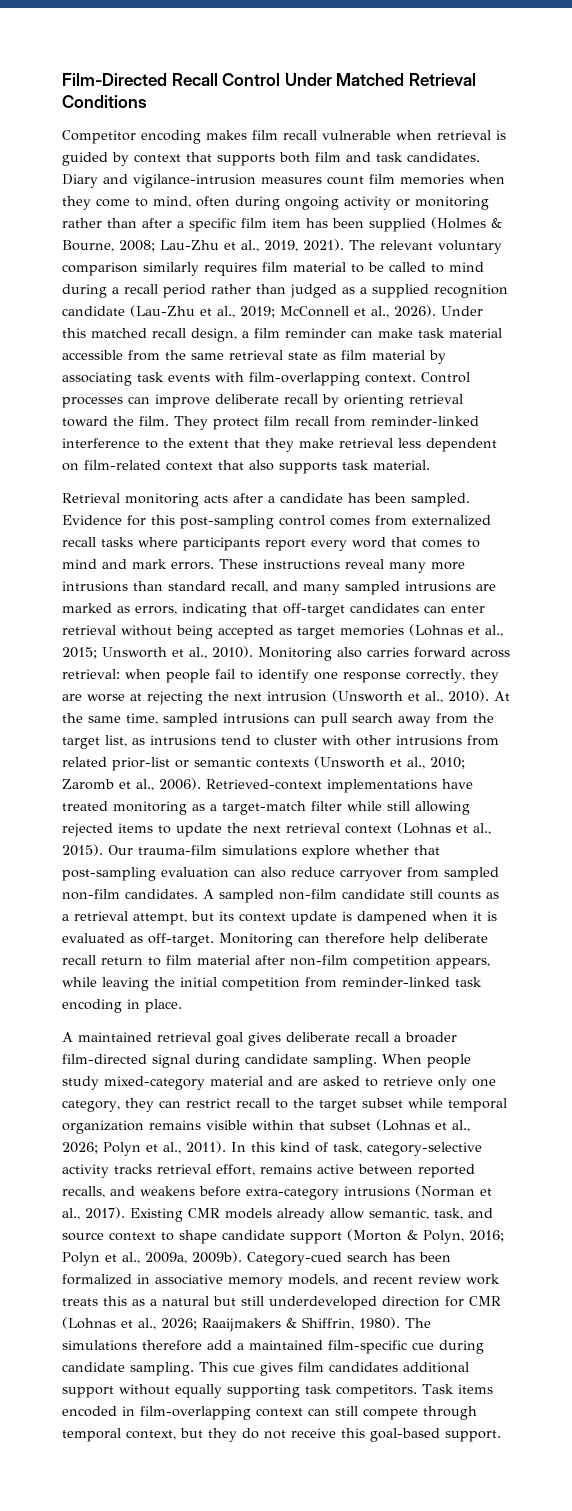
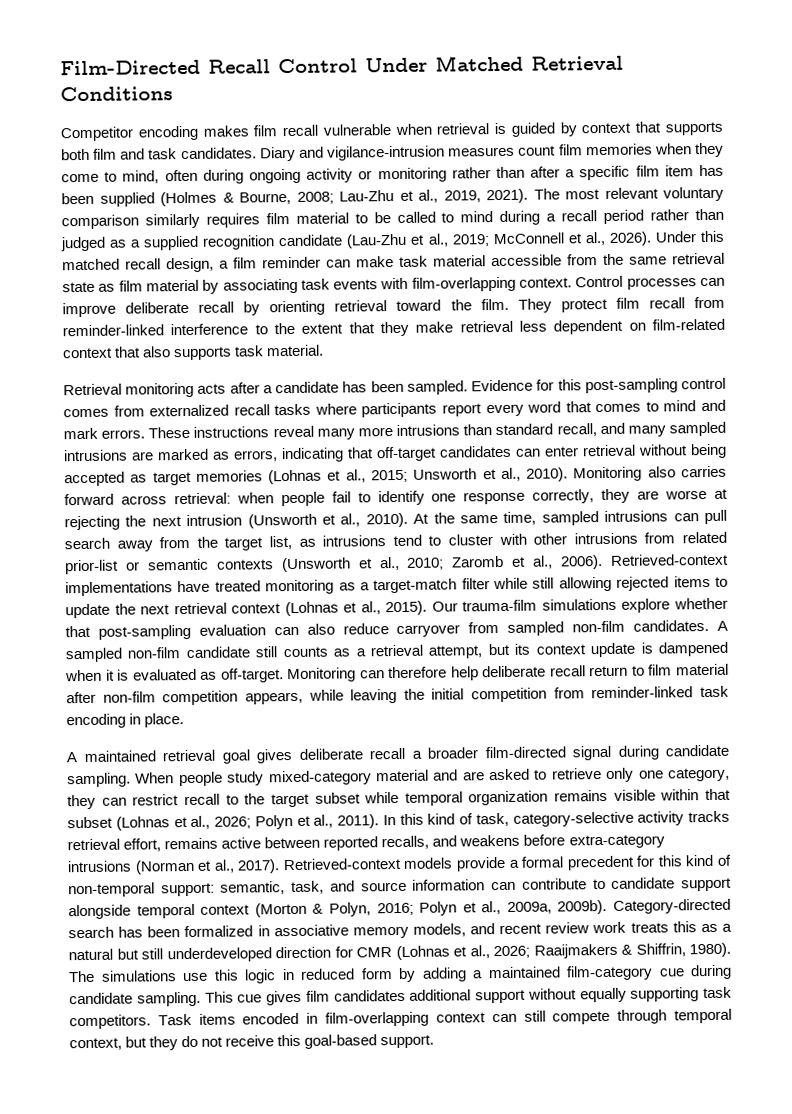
- The relevant voluntary comparison similarly requires film material to be called to mind during a recall period rather than judged as a supplied recognition candidate (Lau-Zhu et al., 2019; McConnell et al., 2026).
+ The most relevant voluntary comparison similarly requires film material to be called to mind during a recall period rather than judged as a supplied recognition candidate (Lau-Zhu et al., 2019; McConnell et al., 2026).
- Existing CMR models already allow semantic, task, and source context to shape candidate support (Morton & Polyn, 2016; Polyn et al., 2009a, 2009b).
+ Retrieved-context models provide a formal precedent for this kind of non-temporal support: semantic, task, and source information can contribute to candidate support alongside temporal context (Morton & Polyn, 2016; Polyn et al., 2009a, 2009b).
- Category-cued search has been formalized in associative memory models, and recent review work treats this as a natural but still underdeveloped direction for CMR (Lohnas et al., 2026; Raaijmakers & Shiffrin, 1980).
+ Category-directed search has been formalized in associative memory models, and recent review work treats this as a natural but still underdeveloped direction for CMR (Lohnas et al., 2026; Raaijmakers & Shiffrin, 1980).
- The simulations therefore add a maintained film-specific cue during candidate sampling.
+ The simulations use this logic in reduced form by adding a maintained film-category cue during candidate sampling.

